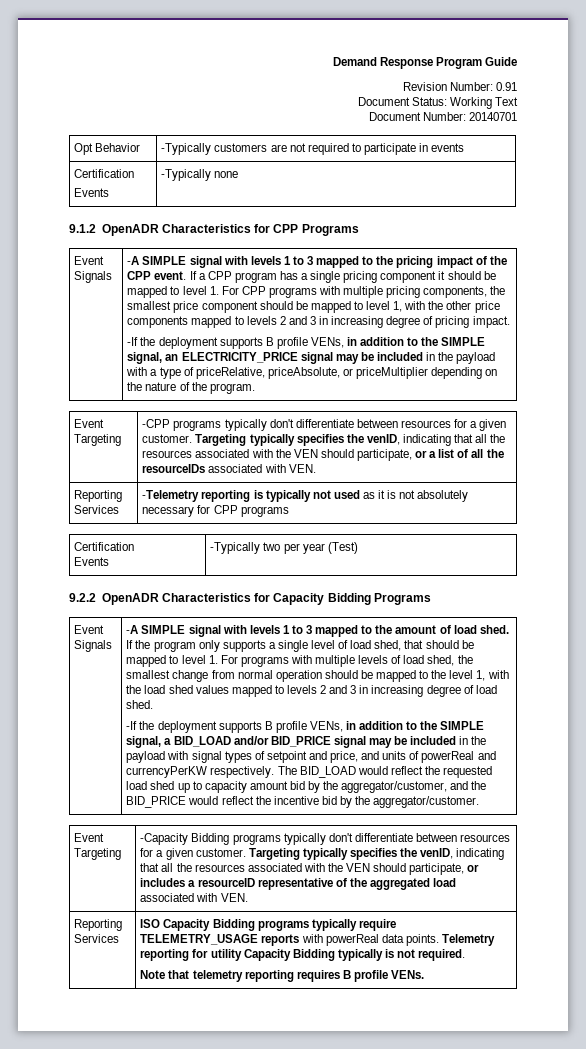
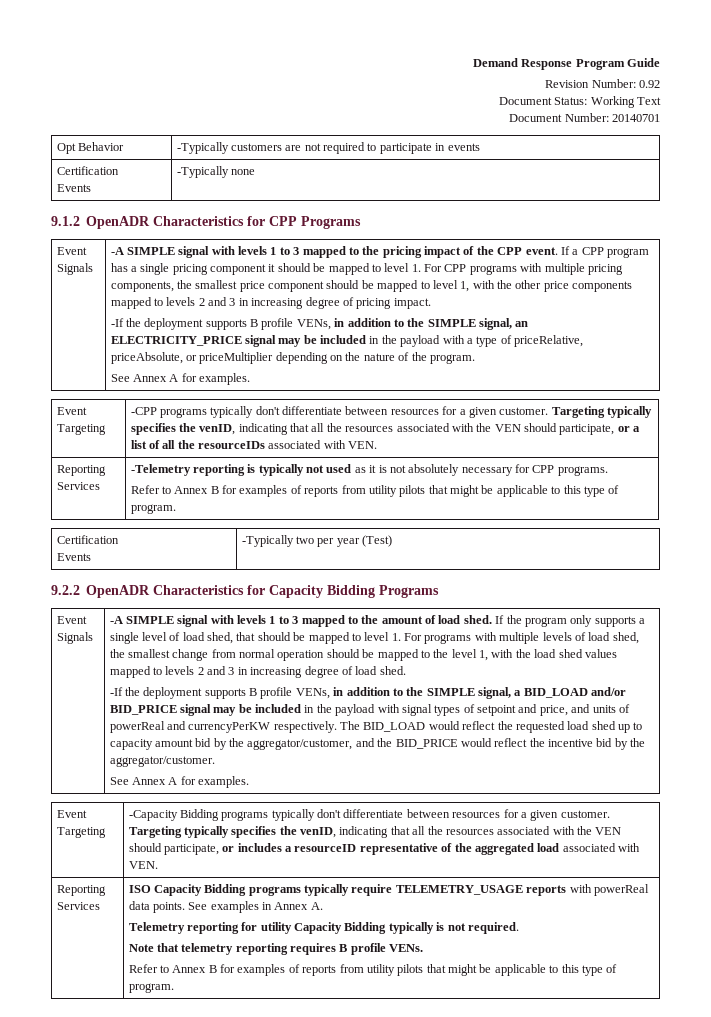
- Revision Number: 0.91
+ Revision Number: 0.92
  -If the deployment supports B profile VENs, in addition to the SIMPLE signal, an ELECTRICITY_PRICE signal may be included in the payload with a type of priceRelative, priceAbsolute, or priceMultiplier depending on the nature of the program.
+ See Annex A for examples.
- Reporting Services | -Telemetry reporting is typically not used as it is not absolutely necessary for CPP programs
+ Reporting Services | -Telemetry reporting is typically not used as it is not absolutely necessary for CPP programs.
+ Refer to Annex B for examples of reports from utility pilots that might be applicable to this type of program.
  The BID_LOAD would reflect the requested load shed up to capacity amount bid by the aggregator/customer, and the BID_PRICE would reflect the incentive bid by the aggregator/customer.
+ See Annex A for examples.
- ISO Capacity Bidding programs typically require TELEMETRY_USAGE reports with powerReal data points. Telemetry reporting for utility Capacity Bidding typically is not required.
+ ISO Capacity Bidding programs typically require TELEMETRY_USAGE reports with powerReal data points. See examples in Annex A.
+ Telemetry reporting for utility Capacity Bidding typically is not required.
  Note that telemetry reporting requires B profile VENs.
+ Refer to Annex B for examples of reports from utility pilots that might be applicable to this type of program.

